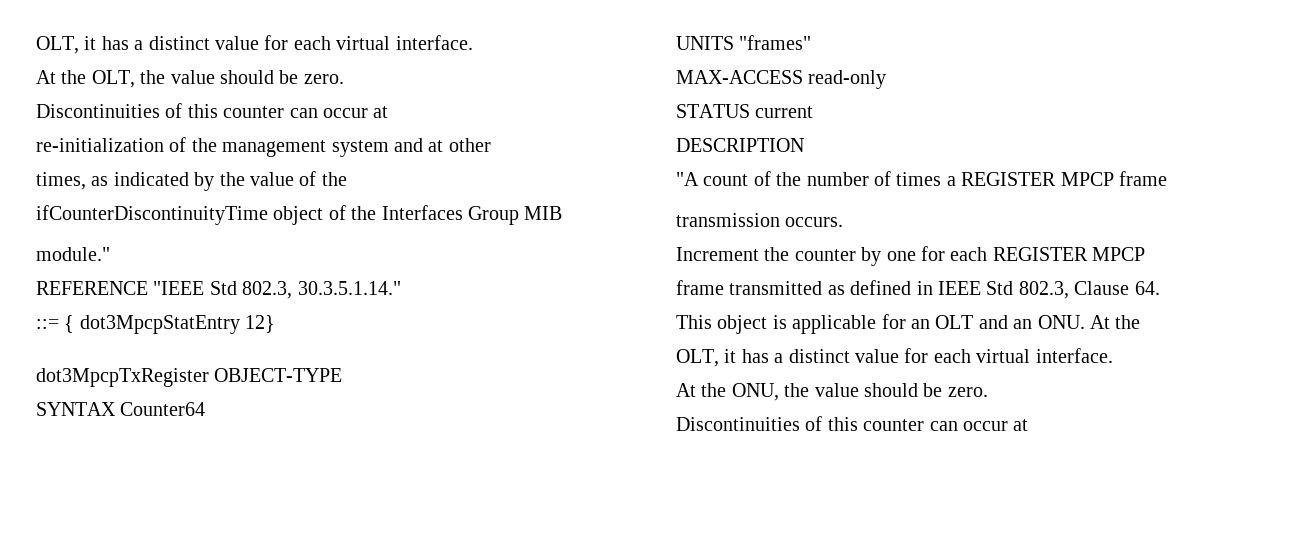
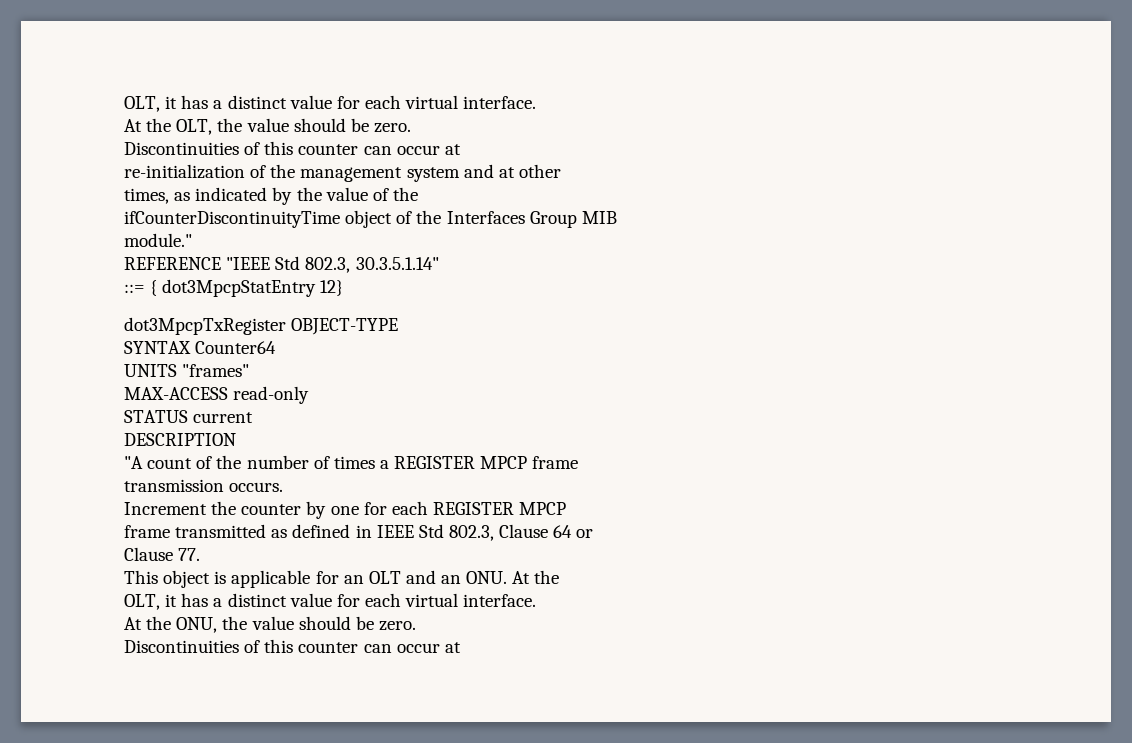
- REFERENCE "IEEE Std 802.3, 30.3.5.1.14."
+ REFERENCE "IEEE Std 802.3, 30.3.5.1.14"
- frame transmitted as defined in IEEE Std 802.3, Clause 64.
+ frame transmitted as defined in IEEE Std 802.3, Clause 64 or
+ Clause 77.

